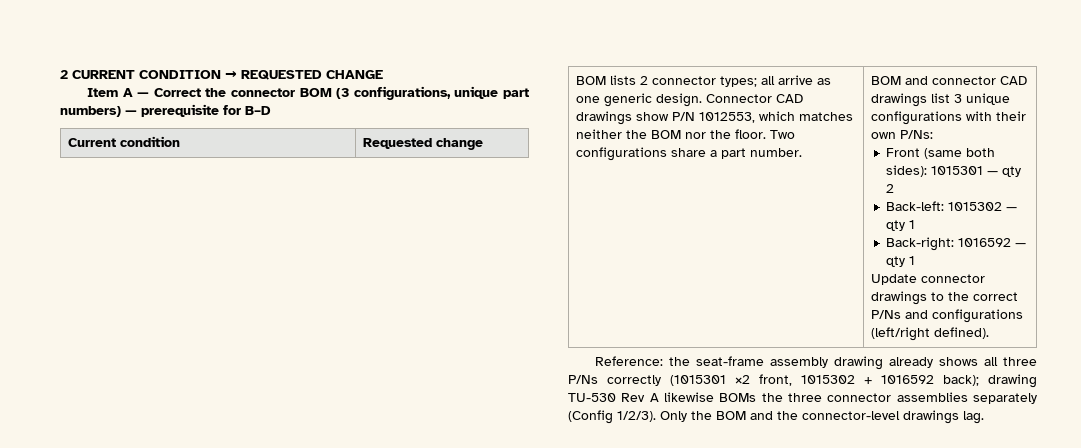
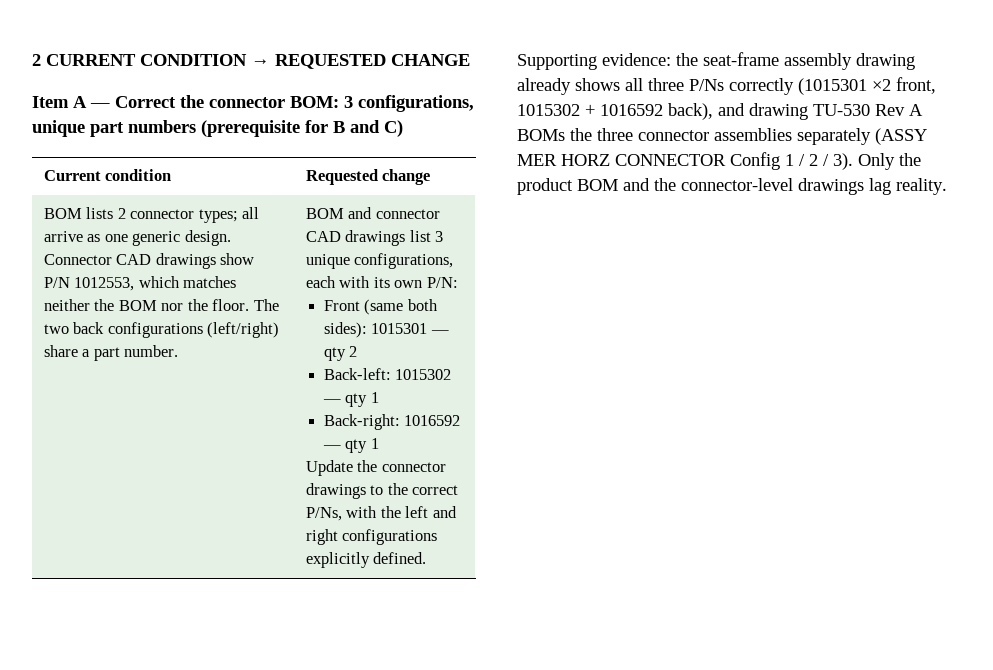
- Item A — Correct the connector BOM (3 configurations, unique part numbers) — prerequisite for B–D
+ Item A — Correct the connector BOM: 3 configurations, unique part numbers (prerequisite for B and C)
- Two configurations share a part number.
+ The two back configurations (left/right) share a part number.
- BOM and connector CAD drawings list 3 unique configurations with their own P/Ns:
+ BOM and connector CAD drawings list 3 unique configurations, each with its own P/N:
- Update connector drawings to the correct P/Ns and configurations (left/right defined).
- Reference: the seat-frame assembly drawing already shows all three P/Ns correctly (1015301 ×2 front, 1015302 + 1016592 back); drawing TU-530 Rev A likewise BOMs the three connector assemblies separately (Config 1/2/3).
+ Update the connector drawings to the correct P/Ns, with the left and right configurations explicitly defined.
+ Supporting evidence: the seat-frame assembly drawing already shows all three P/Ns correctly (1015301 ×2 front, 1015302 + 1016592 back), and drawing TU-530 Rev A BOMs the three connector assemblies separately (ASSY MER HORZ CONNECTOR Config 1 / 2 / 3).
- Only the BOM and the connector-level drawings lag.
+ Only the product BOM and the connector-level drawings lag reality.

